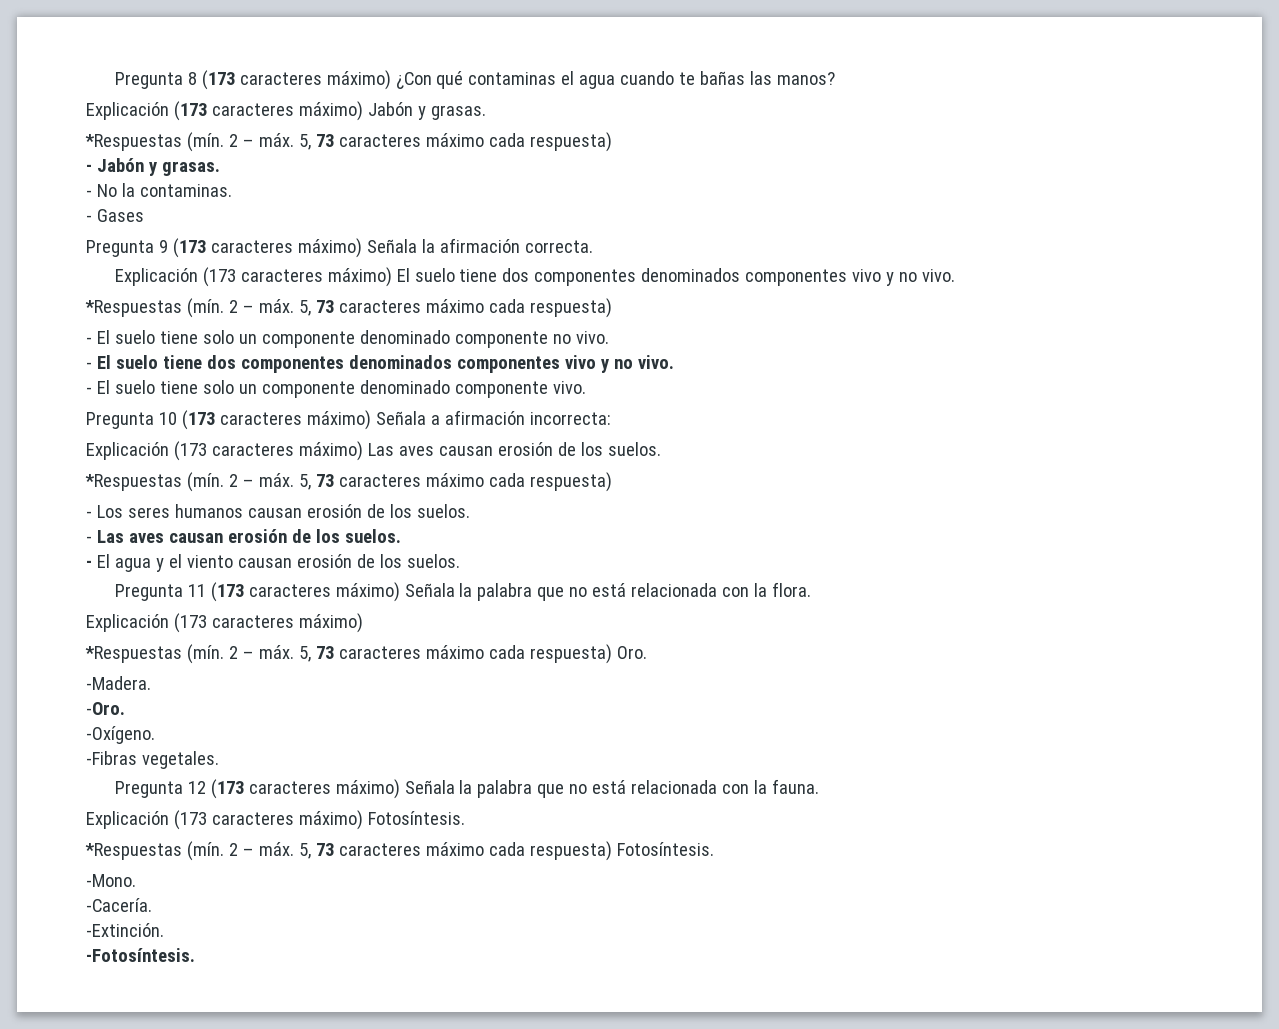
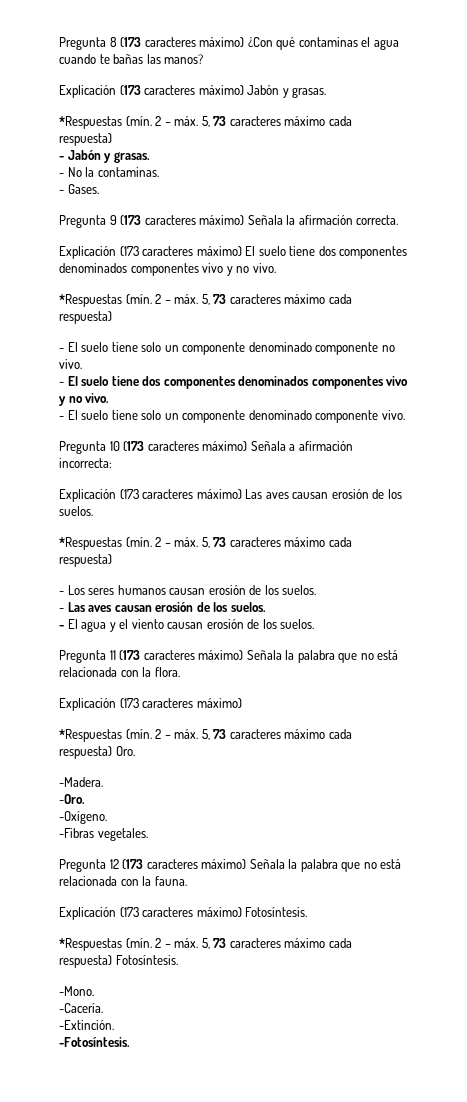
- - Gases
+ - Gases.

